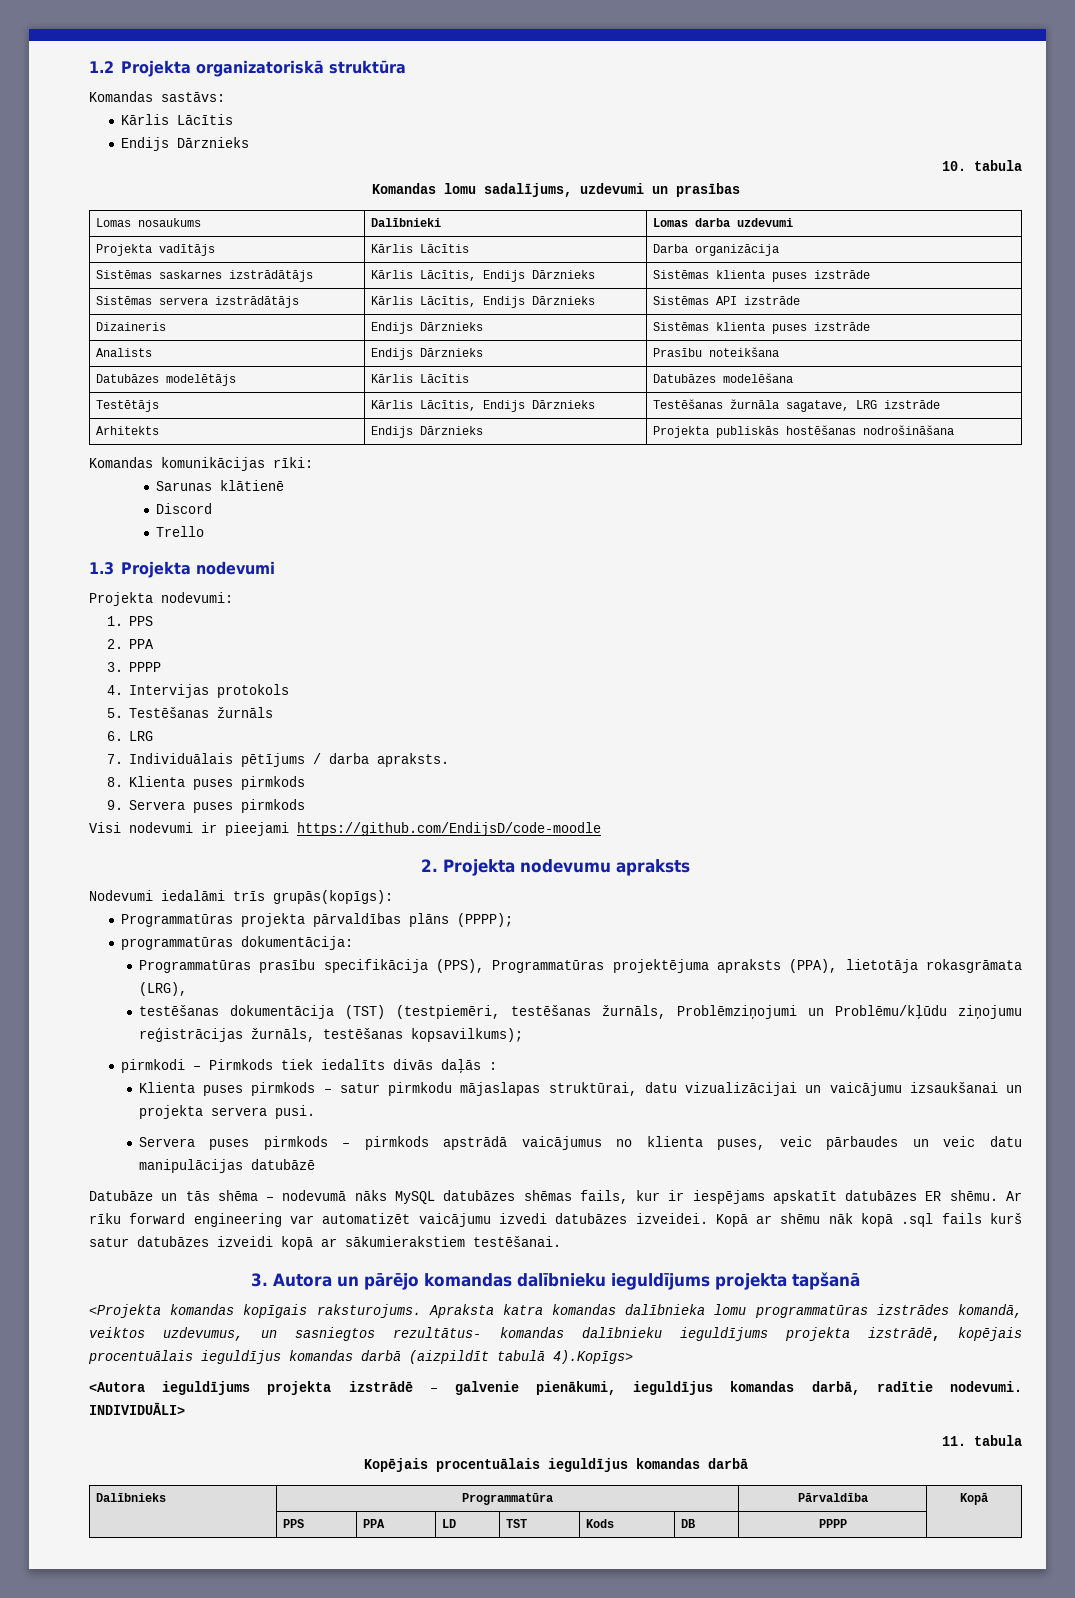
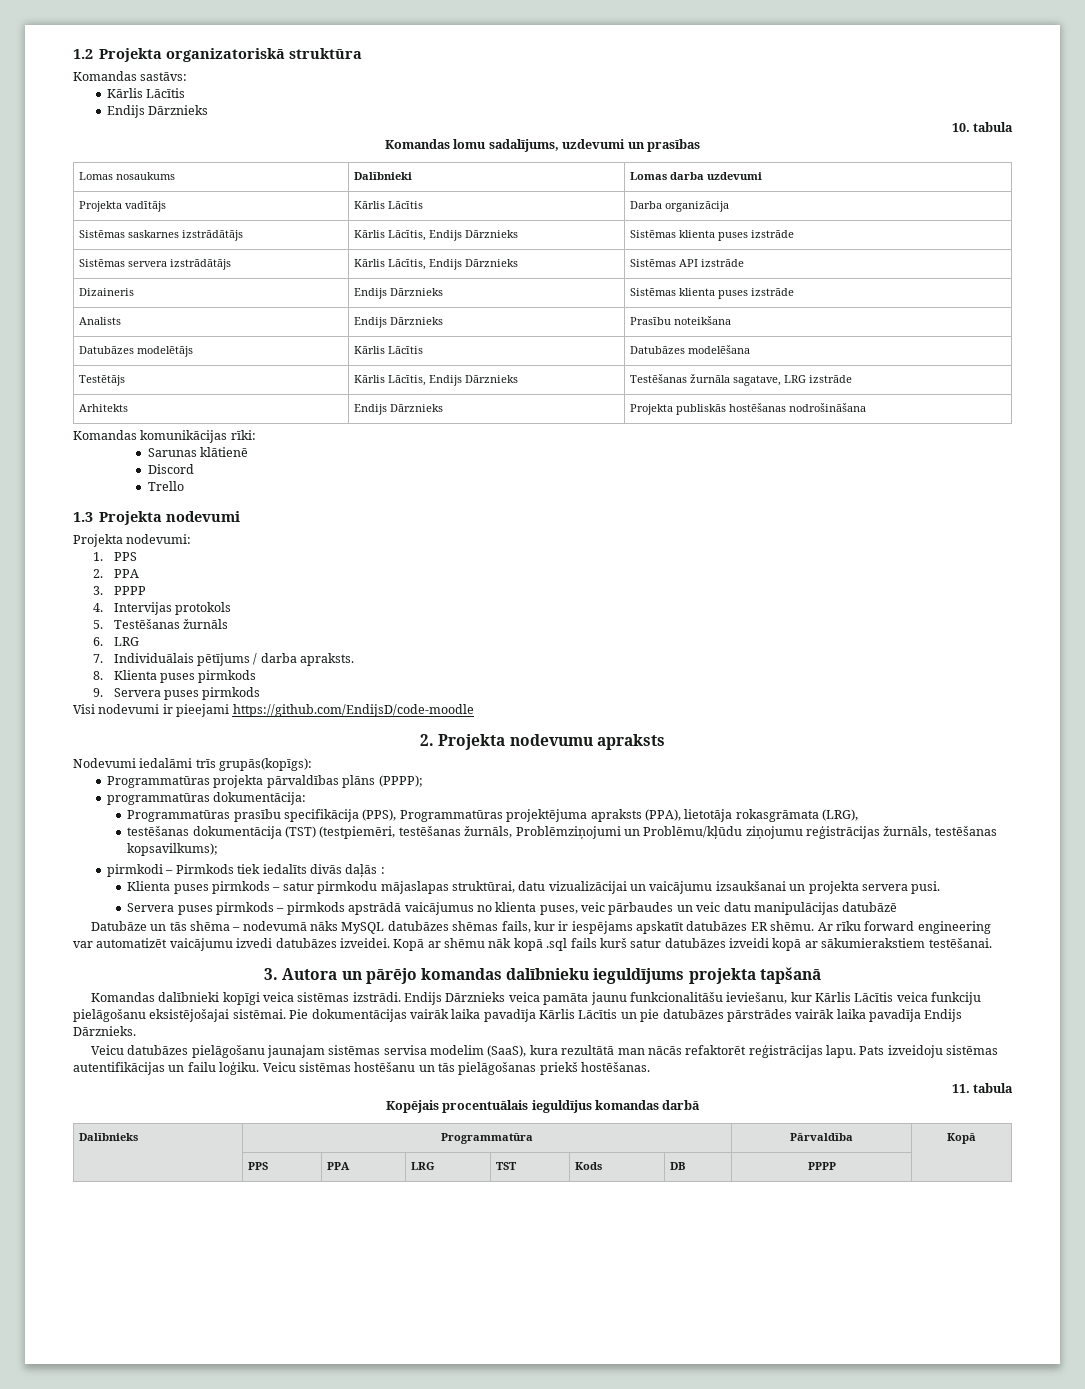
- <Projekta komandas kopīgais raksturojums. Apraksta katra komandas dalībnieka lomu programmatūras izstrādes komandā, veiktos uzdevumus, un sasniegtos rezultātus- komandas dalībnieku ieguldījums projekta izstrādē, kopējais procentuālais ieguldījus komandas darbā (aizpildīt tabulā 4).Kopīgs>
- <Autora ieguldījums projekta izstrādē – galvenie pienākumi, ieguldījus komandas darbā, radītie nodevumi. INDIVIDUĀLI>
+ Komandas dalībnieki kopīgi veica sistēmas izstrādi. Endijs Dārznieks veica pamāta jaunu funkcionalitāšu ieviešanu, kur Kārlis Lācītis veica funkciju pielāgošanu eksistējošajai sistēmai. Pie dokumentācijas vairāk laika pavadīja Kārlis Lācītis un pie datubāzes pārstrādes vairāk laika pavadīja Endijs Dārznieks.
+ Veicu datubāzes pielāgošanu jaunajam sistēmas servisa modelim (SaaS), kura rezultātā man nācās refaktorēt reģistrācijas lapu. Pats izveidoju sistēmas autentifikācijas un failu loģiku. Veicu sistēmas hostēšanu un tās pielāgošanas priekš hostēšanas.
- | PPS | PPA | LD | TST | Kods | DB | PPPP |
+ | PPS | PPA | LRG | TST | Kods | DB | PPPP |

